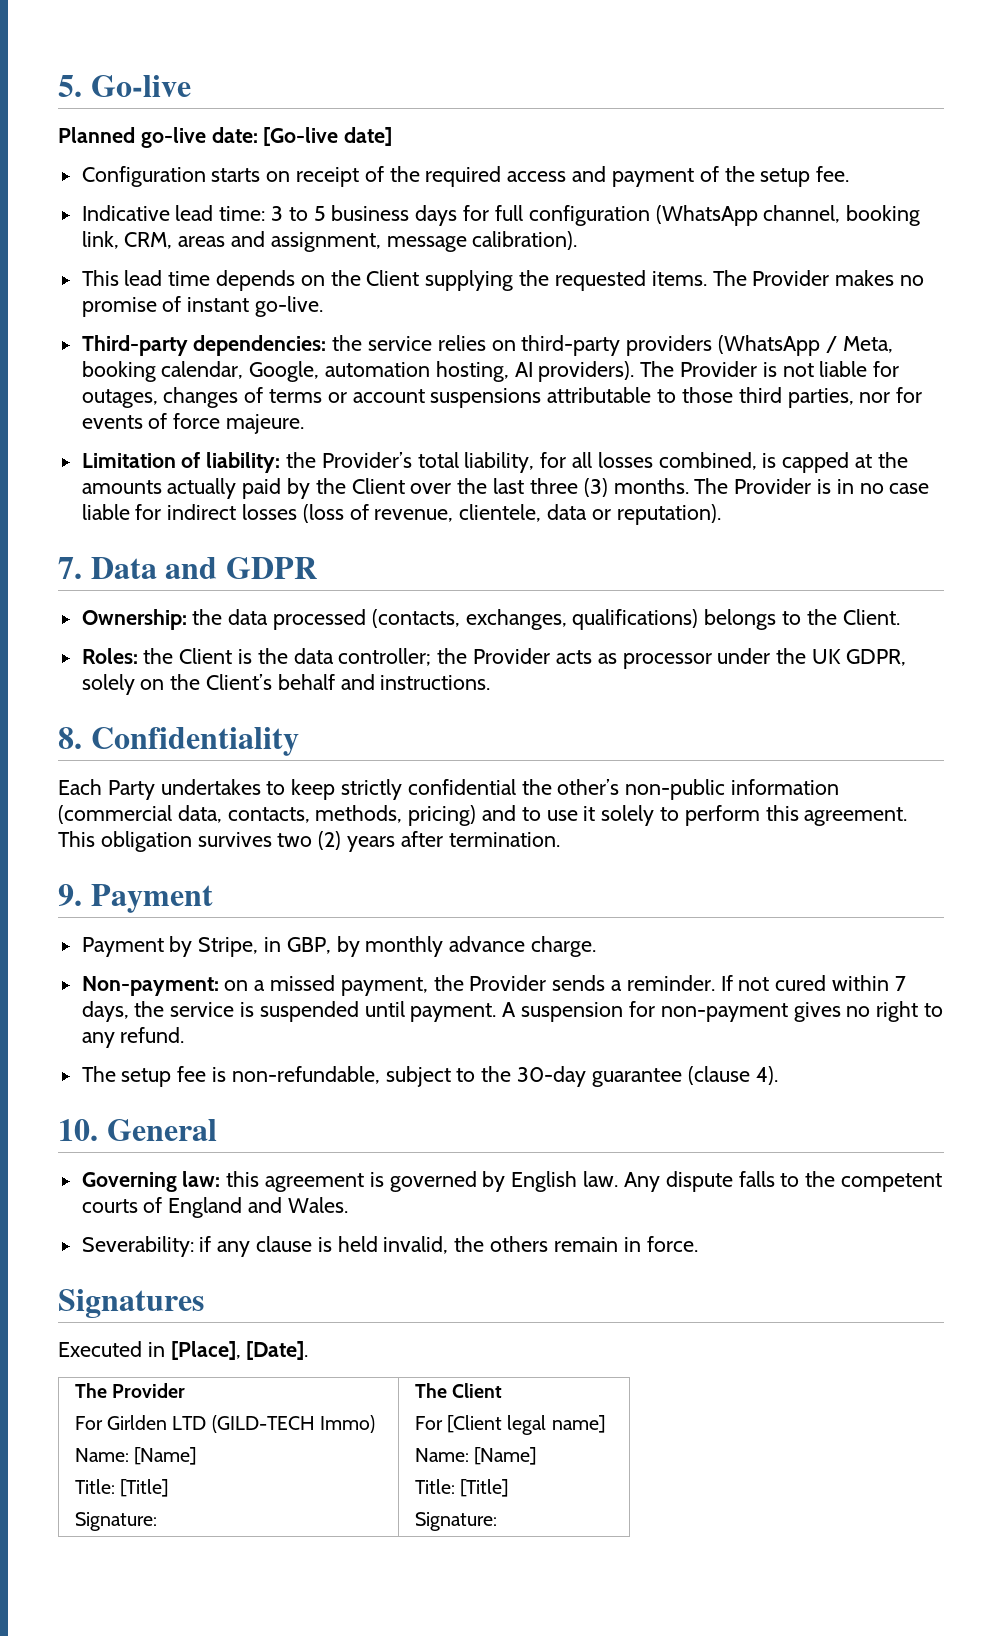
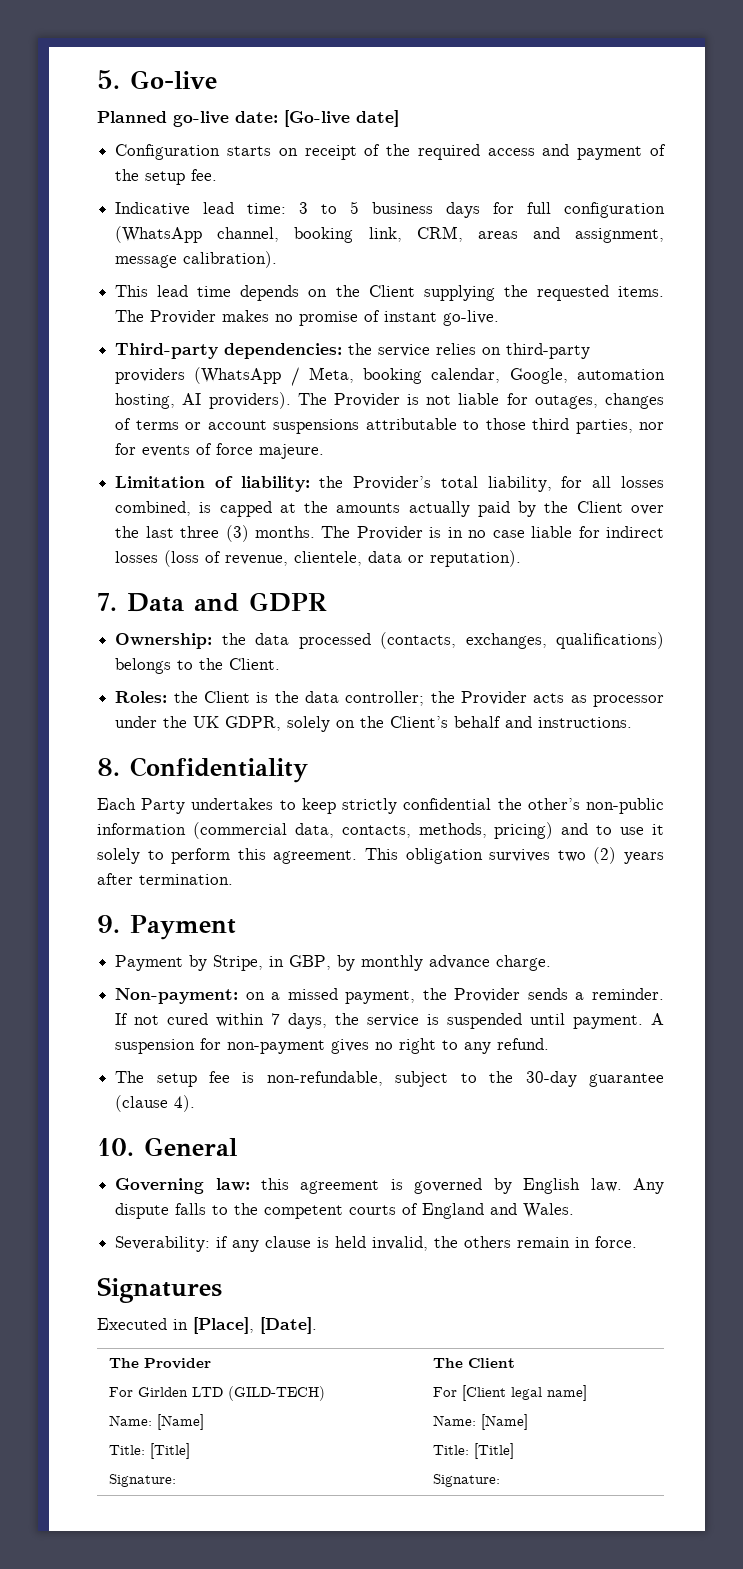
  Executed in [Place], [Date].
  The Provider
- For Girlden LTD (GILD-TECH Immo)
+ For Girlden LTD (GILD-TECH)

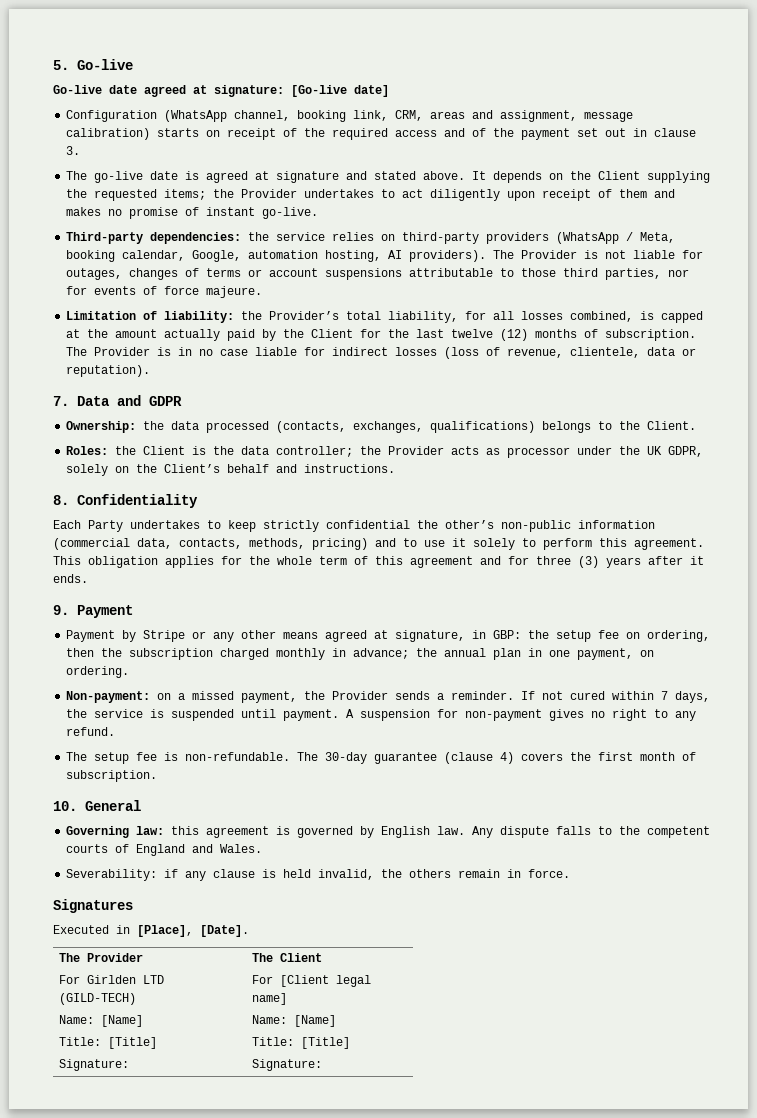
- Planned go-live date: [Go-live date]
- Configuration starts on receipt of the required access and payment of the setup fee.
- Indicative lead time: 3 to 5 business days for full configuration (WhatsApp channel, booking link, CRM, areas and assignment, message calibration).
- This lead time depends on the Client supplying the requested items. The Provider makes no promise of instant go-live.
+ Go-live date agreed at signature: [Go-live date]
+ Configuration (WhatsApp channel, booking link, CRM, areas and assignment, message calibration) starts on receipt of the required access and of the payment set out in clause 3.
+ The go-live date is agreed at signature and stated above. It depends on the Client supplying the requested items; the Provider undertakes to act diligently upon receipt of them and makes no promise of instant go-live.
- Limitation of liability: the Provider’s total liability, for all losses combined, is capped at the amounts actually paid by the Client over the last three (3) months.
+ Limitation of liability: the Provider’s total liability, for all losses combined, is capped at the amount actually paid by the Client for the last twelve (12) months of subscription.
- This obligation survives two (2) years after termination.
+ This obligation applies for the whole term of this agreement and for three (3) years after it ends.
  9. Payment
- Payment by Stripe, in GBP, by monthly advance charge.
+ Payment by Stripe or any other means agreed at signature, in GBP: the setup fee on ordering, then the subscription charged monthly in advance; the annual plan in one payment, on ordering.
- The setup fee is non-refundable, subject to the 30-day guarantee (clause 4).
+ The setup fee is non-refundable. The 30-day guarantee (clause 4) covers the first month of subscription.

